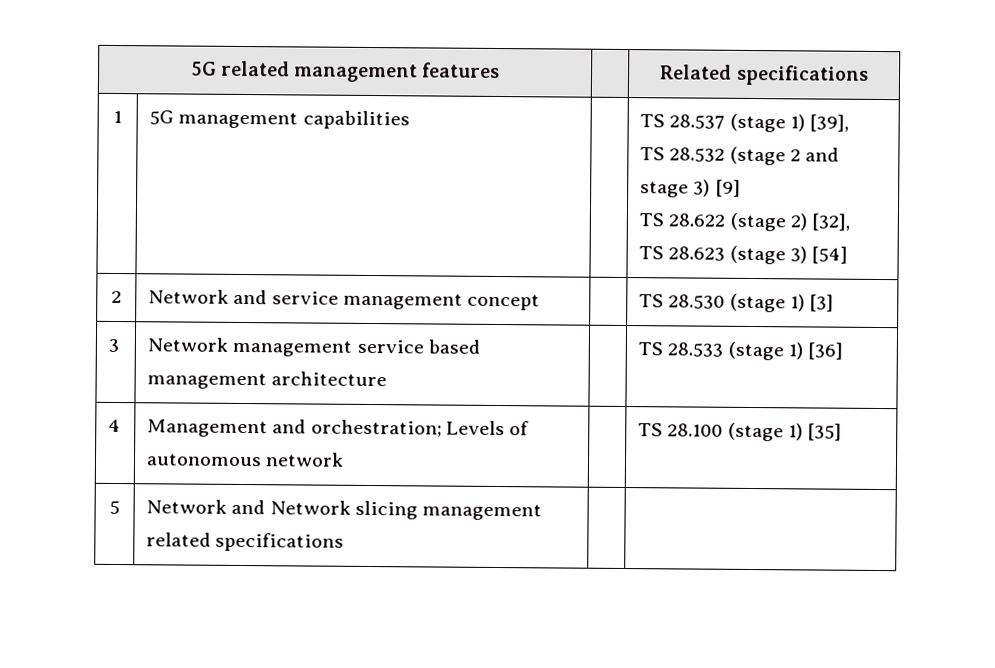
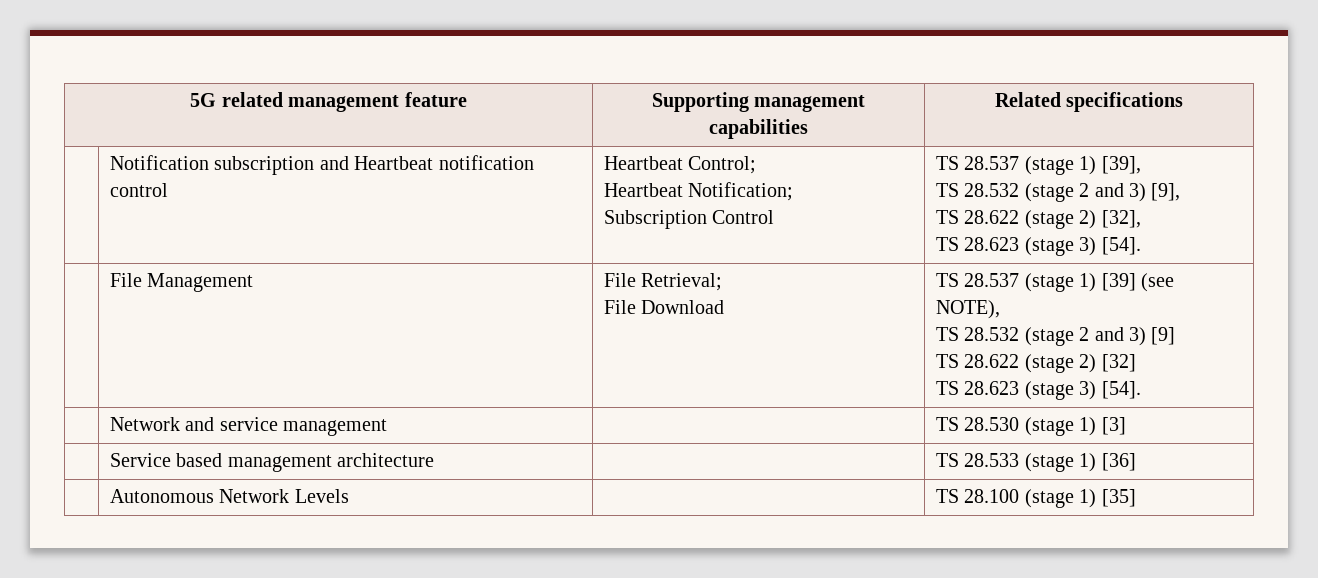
- 5G related management features | | Related specifications
- 1 | 5G management capabilities | | TS 28.537 (stage 1) [39],
- TS 28.532 (stage 2 and stage 3) [9]
+ 5G related management feature | Supporting management capabilities | Related specifications
+ | Notification subscription and Heartbeat notification control | Heartbeat Control;
+ Heartbeat Notification;
+ Subscription Control | TS 28.537 (stage 1) [39],
+ TS 28.532 (stage 2 and 3) [9],
  TS 28.622 (stage 2) [32],
- TS 28.623 (stage 3) [54]
- 2 | Network and service management concept | | TS 28.530 (stage 1) [3]
+ TS 28.623 (stage 3) [54].
+ | File Management | File Retrieval;
+ File Download | TS 28.537 (stage 1) [39] (see NOTE),
+ TS 28.532 (stage 2 and 3) [9]
+ TS 28.622 (stage 2) [32]
+ TS 28.623 (stage 3) [54].
+ | Network and service management | | TS 28.530 (stage 1) [3]
- 3 | Network management service based management architecture | | TS 28.533 (stage 1) [36]
+ | Service based management architecture | | TS 28.533 (stage 1) [36]
- 4 | Management and orchestration; Levels of autonomous network | | TS 28.100 (stage 1) [35]
+ | Autonomous Network Levels | | TS 28.100 (stage 1) [35]
- 5 | Network and Network slicing management related specifications | |

